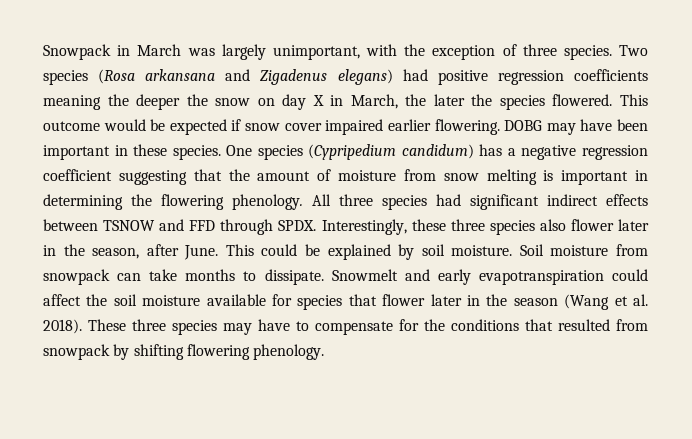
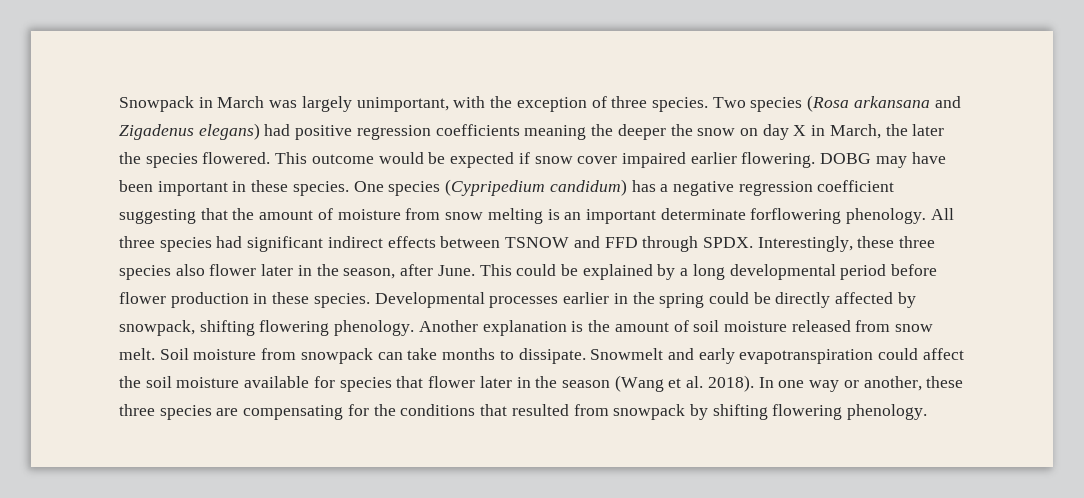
- One species (Cypripedium candidum) has a negative regression coefficient suggesting that the amount of moisture from snow melting is important in determining the flowering phenology.
+ One species (Cypripedium candidum) has a negative regression coefficient suggesting that the amount of moisture from snow melting is an important determinate forflowering phenology.
- This could be explained by soil moisture.
+ This could be explained by a long developmental period before flower production in these species. Developmental processes earlier in the spring could be directly affected by snowpack, shifting flowering phenology. Another explanation is the amount of soil moisture released from snow melt.
- These three species may have to compensate for the conditions that resulted from snowpack by shifting flowering phenology.
+ In one way or another, these three species are compensating for the conditions that resulted from snowpack by shifting flowering phenology.

